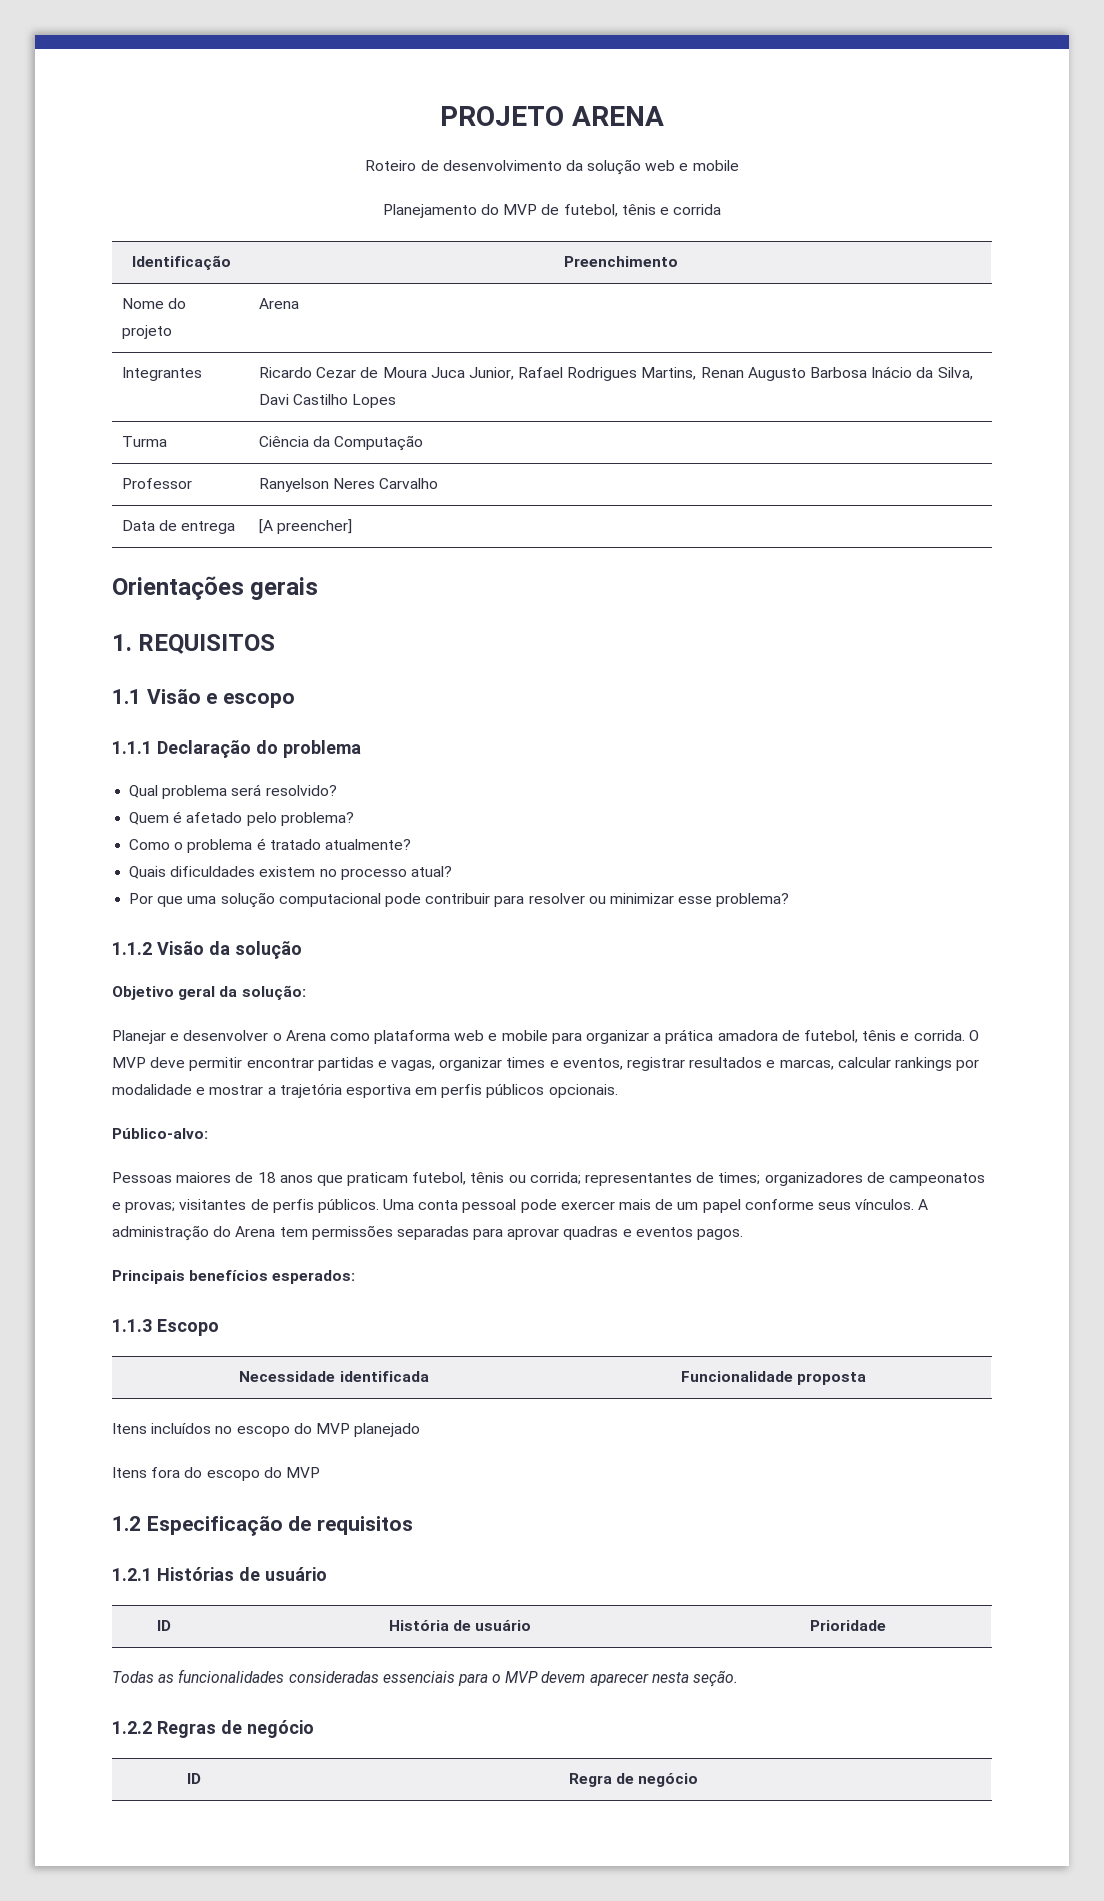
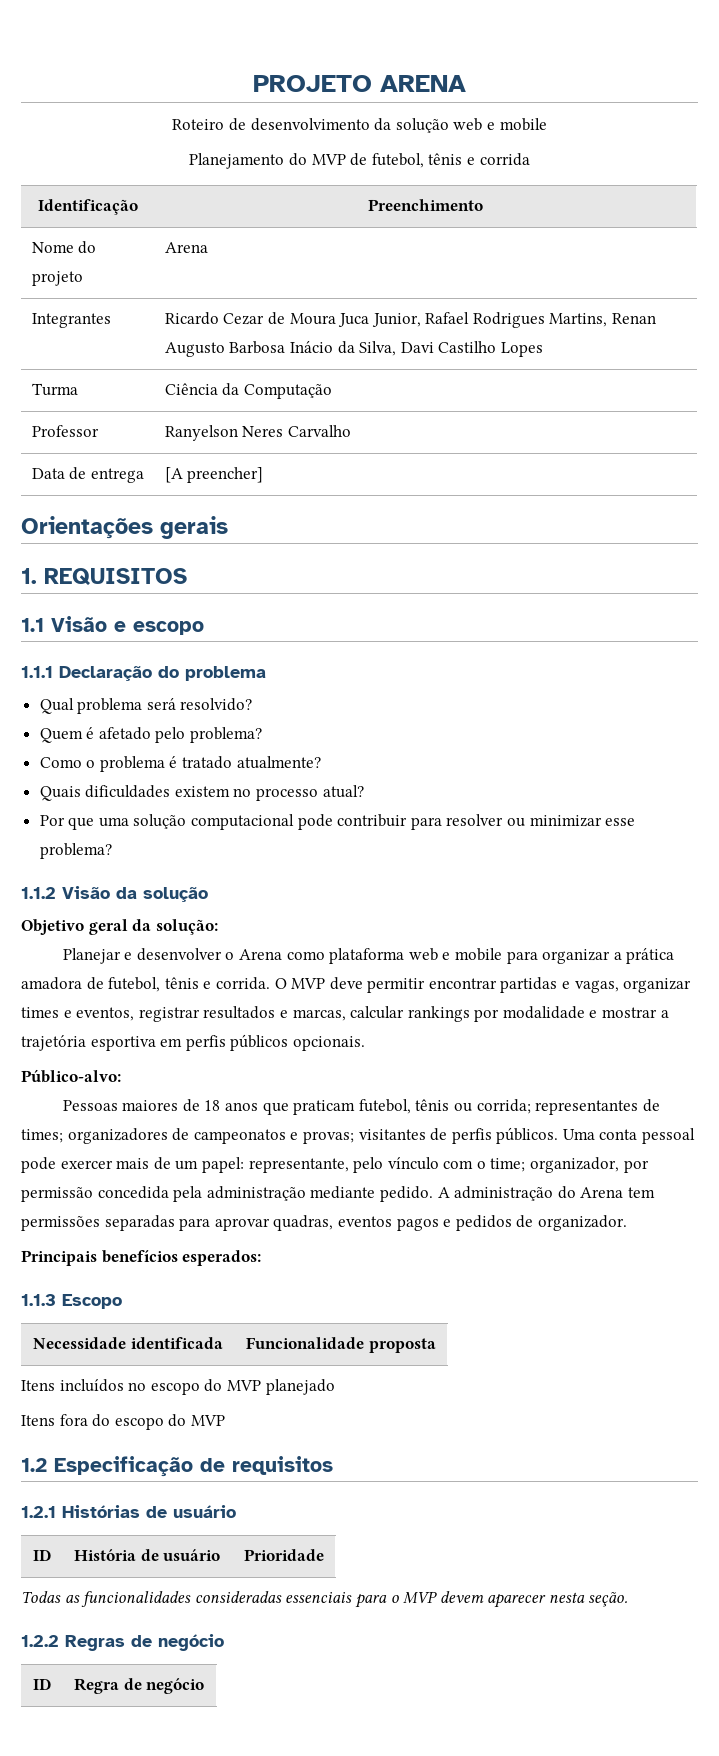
- Uma conta pessoal pode exercer mais de um papel conforme seus vínculos.
+ Uma conta pessoal pode exercer mais de um papel: representante, pelo vínculo com o time; organizador, por permissão concedida pela administração mediante pedido.
- A administração do Arena tem permissões separadas para aprovar quadras e eventos pagos.
+ A administração do Arena tem permissões separadas para aprovar quadras, eventos pagos e pedidos de organizador.

